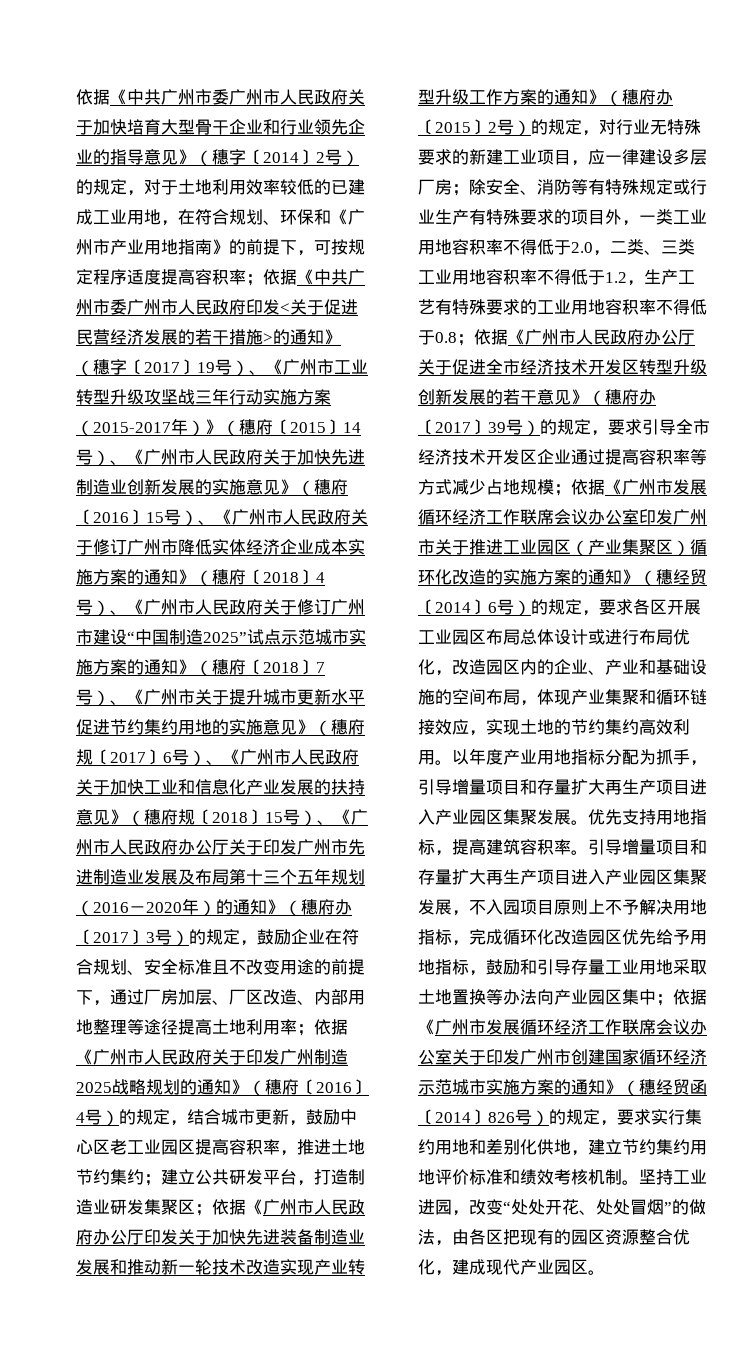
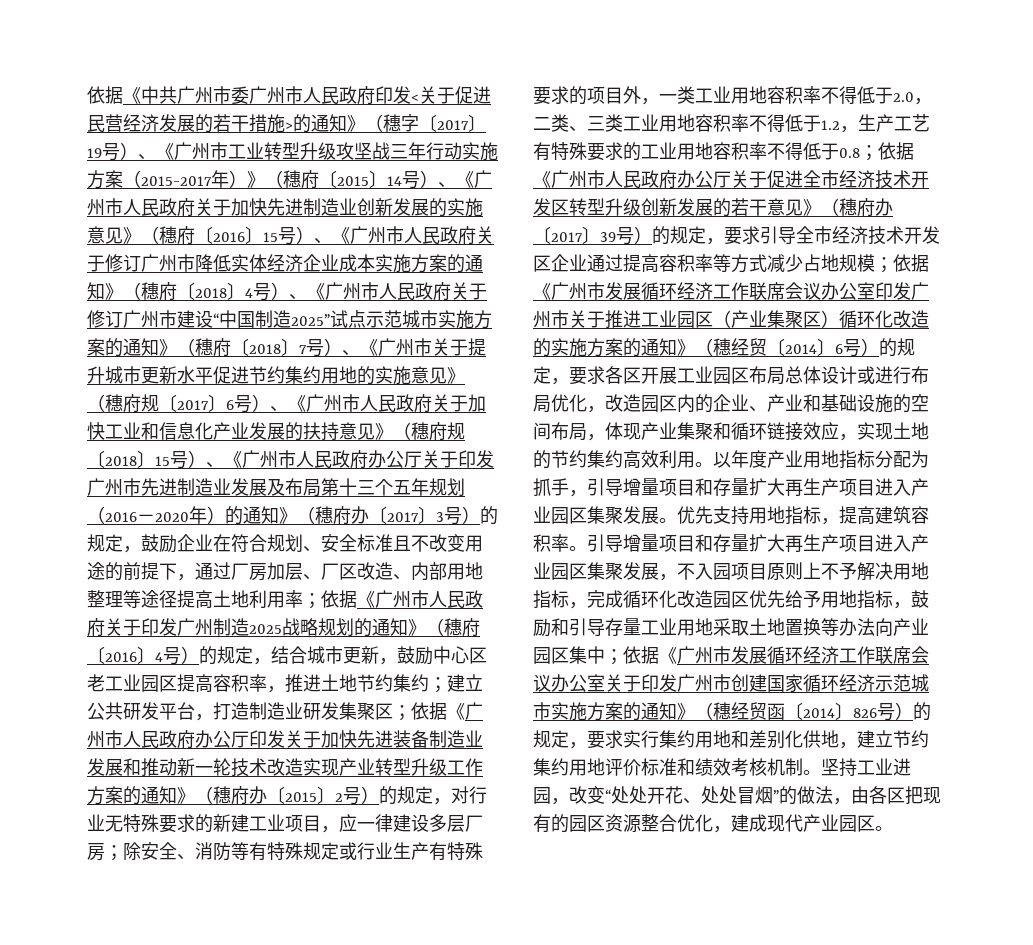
- 依据《中共广州市委广州市人民政府关于加快培育大型骨干企业和行业领先企业的指导意见》（穗字〔2014〕2号）的规定，对于土地利用效率较低的已建成工业用地，在符合规划、环保和《广州市产业用地指南》的前提下，可按规定程序适度提高容积率；依据《中共广州市委广州市人民政府印发<关于促进民营经济发展的若干措施>的通知》（穗字〔2017〕19号）、《广州市工业转型升级攻坚战三年行动实施方案（2015-2017年）》（穗府〔2015〕14号）、《广州市人民政府关于加快先进制造业创新发展的实施意见》（穗府〔2016〕15号）、《广州市人民政府关于修订广州市降低实体经济企业成本实施方案的通知》（穗府〔2018〕4号）、《广州市人民政府关于修订广州市建设“中国制造2025”试点示范城市实施方案的通知》（穗府〔2018〕7号）、《广州市关于提升城市更新水平促进节约集约用地的实施意见》（穗府规〔2017〕6号）、《广州市人民政府关于加快工业和信息化产业发展的扶持意见》（穗府规〔2018〕15号）、《广州市人民政府办公厅关于印发广州市先进制造业发展及布局第十三个五年规划（2016－2020年）的通知》（穗府办〔2017〕3号）的规定，鼓励企业在符合规划、安全标准且不改变用途的前提下，通过厂房加层、厂区改造、内部用地整理等途径提高土地利用率；
+ 依据《中共广州市委广州市人民政府印发<关于促进民营经济发展的若干措施>的通知》（穗字〔2017〕19号）、《广州市工业转型升级攻坚战三年行动实施方案（2015-2017年）》（穗府〔2015〕14号）、《广州市人民政府关于加快先进制造业创新发展的实施意见》（穗府〔2016〕15号）、《广州市人民政府关于修订广州市降低实体经济企业成本实施方案的通知》（穗府〔2018〕4号）、《广州市人民政府关于修订广州市建设“中国制造2025”试点示范城市实施方案的通知》（穗府〔2018〕7号）、《广州市关于提升城市更新水平促进节约集约用地的实施意见》（穗府规〔2017〕6号）、《广州市人民政府关于加快工业和信息化产业发展的扶持意见》（穗府规〔2018〕15号）、《广州市人民政府办公厅关于印发广州市先进制造业发展及布局第十三个五年规划（2016－2020年）的通知》（穗府办〔2017〕3号）的规定，鼓励企业在符合规划、安全标准且不改变用途的前提下，通过厂房加层、厂区改造、内部用地整理等途径提高土地利用率；

